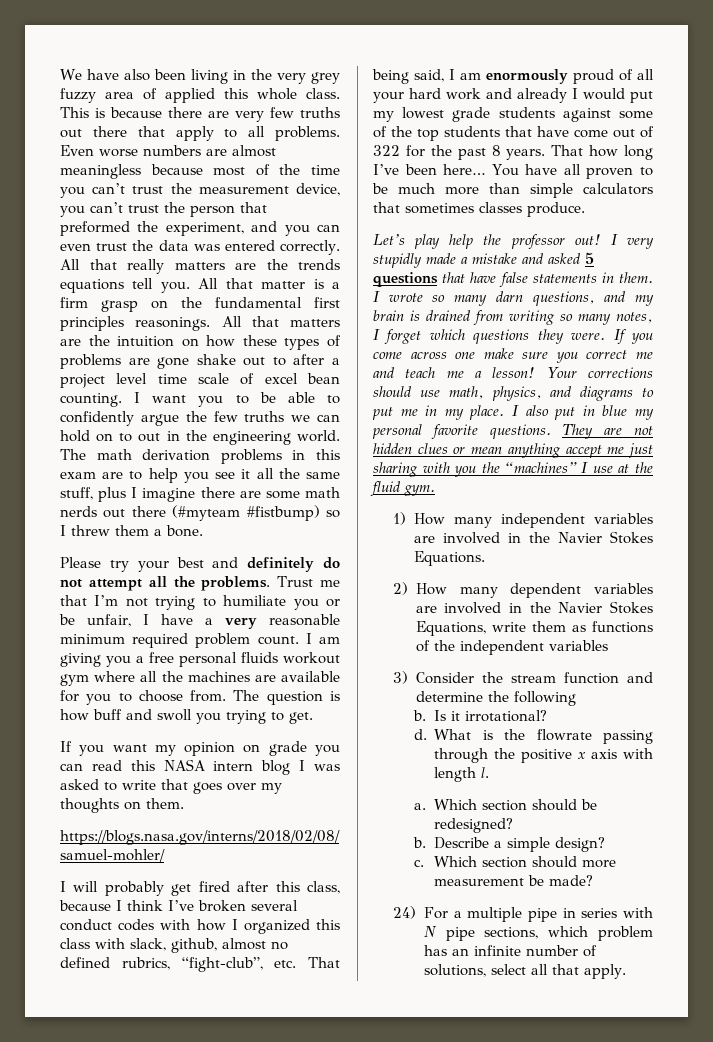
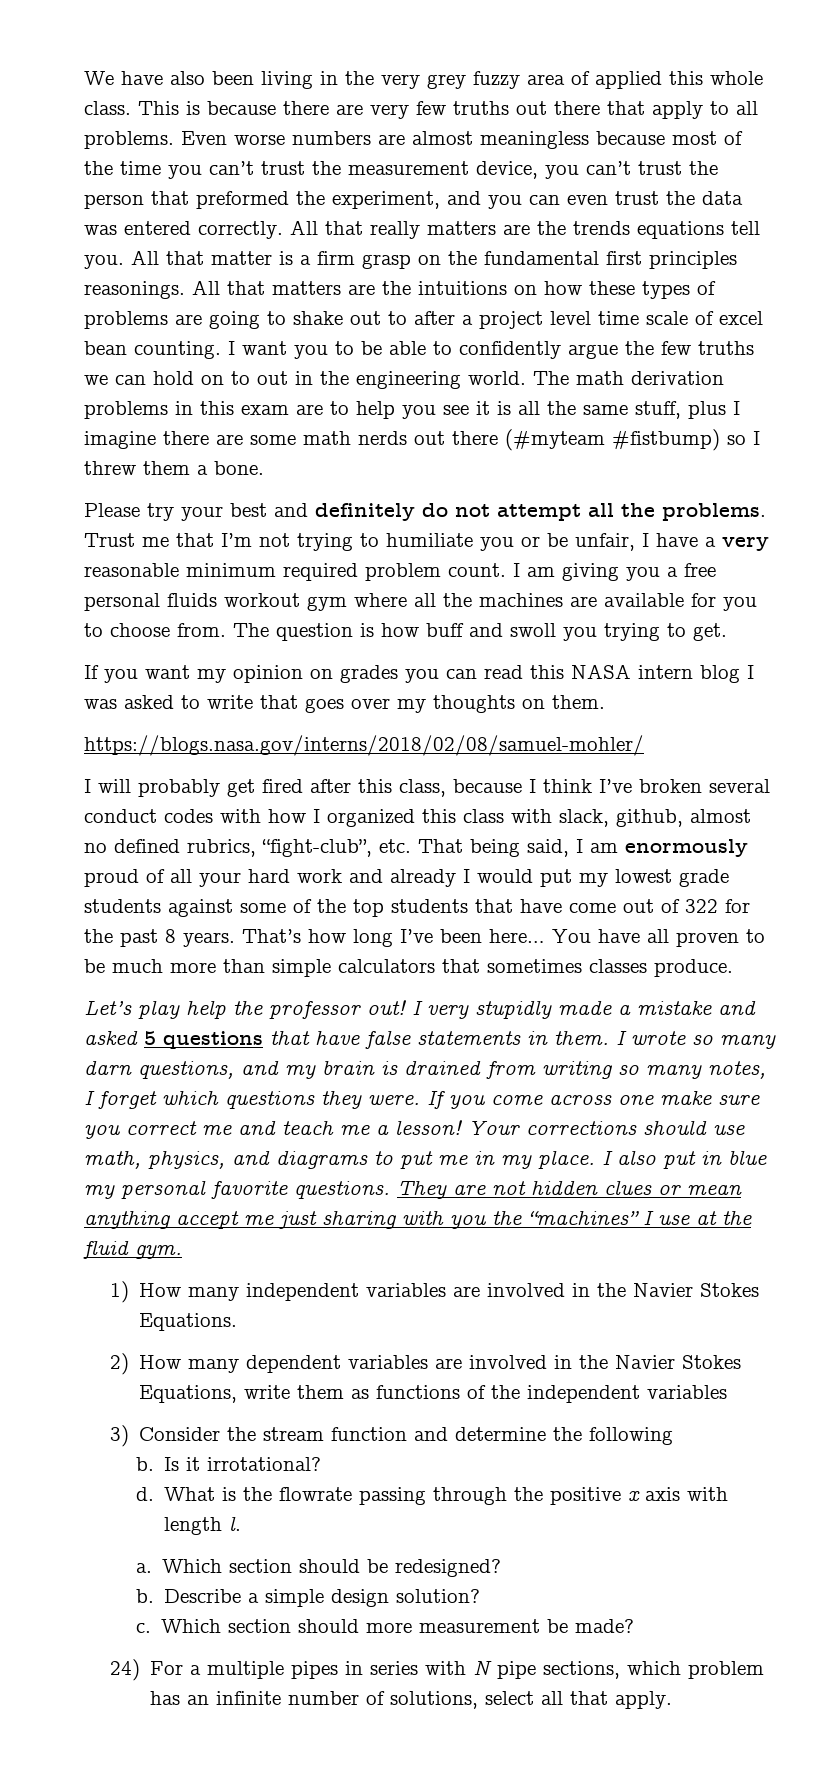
- All that matters are the intuition on how these types of problems are gone shake out to after a project level time scale of excel bean counting.
+ All that matters are the intuitions on how these types of problems are going to shake out to after a project level time scale of excel bean counting.
- The math derivation problems in this exam are to help you see it all the same stuff, plus I imagine there are some math nerds out there (#myteam #fistbump) so I threw them a bone.
+ The math derivation problems in this exam are to help you see it is all the same stuff, plus I imagine there are some math nerds out there (#myteam #fistbump) so I threw them a bone.
- If you want my opinion on grade you can read this NASA intern blog I was asked to write that goes over my thoughts on them.
+ If you want my opinion on grades you can read this NASA intern blog I was asked to write that goes over my thoughts on them.
- That how long I’ve been here…
+ That’s how long I’ve been here…
- Describe a simple design?
+ Describe a simple design solution?
- 24) For a multiple pipe in series with N pipe sections, which problem has an infinite number of solutions, select all that apply.
+ 24) For a multiple pipes in series with N pipe sections, which problem has an infinite number of solutions, select all that apply.

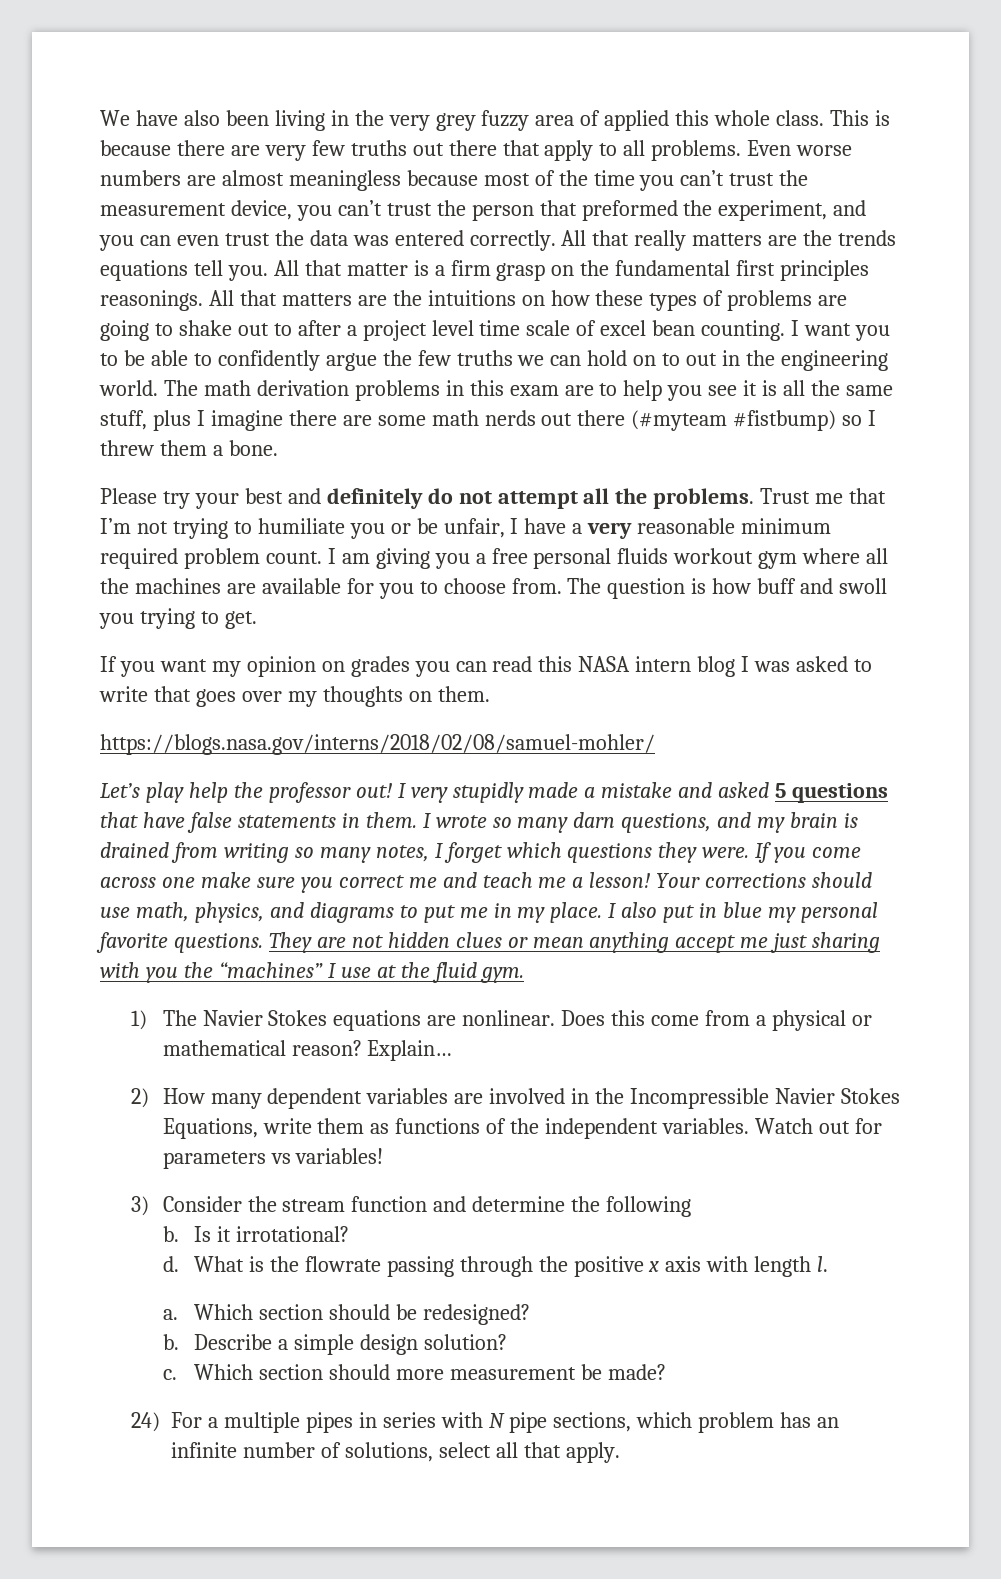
- I will probably get fired after this class, because I think I’ve broken several conduct codes with how I organized this class with slack, github, almost no defined rubrics, “fight-club”, etc. That being said, I am enormously proud of all your hard work and already I would put my lowest grade students against some of the top students that have come out of 322 for the past 8 years. That’s how long I’ve been here… You have all proven to be much more than simple calculators that sometimes classes produce.
- 1) How many independent variables are involved in the Navier Stokes Equations.
+ 1) The Navier Stokes equations are nonlinear. Does this come from a physical or mathematical reason? Explain…
- 2) How many dependent variables are involved in the Navier Stokes Equations, write them as functions of the independent variables
+ 2) How many dependent variables are involved in the Incompressible Navier Stokes Equations, write them as functions of the independent variables. Watch out for parameters vs variables!

